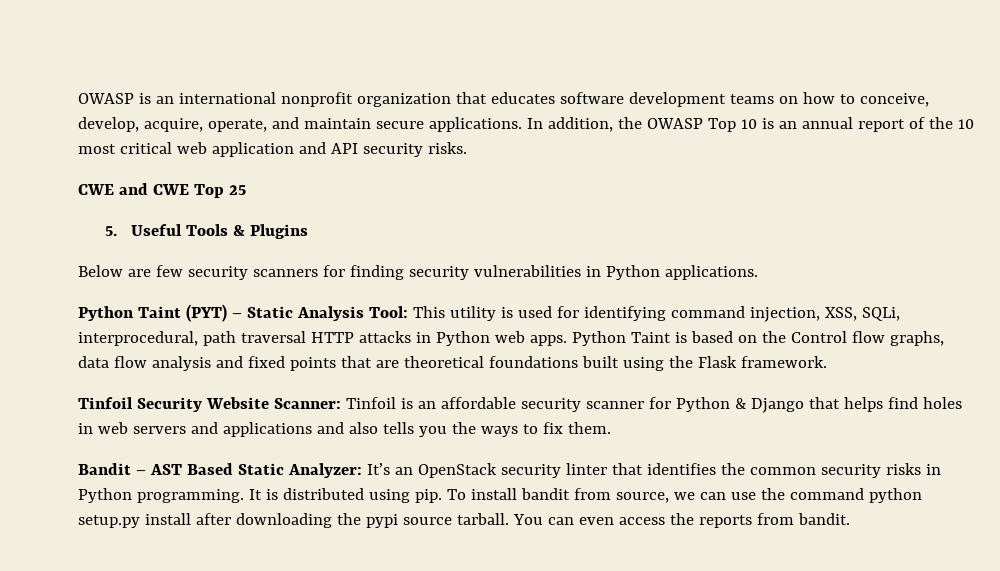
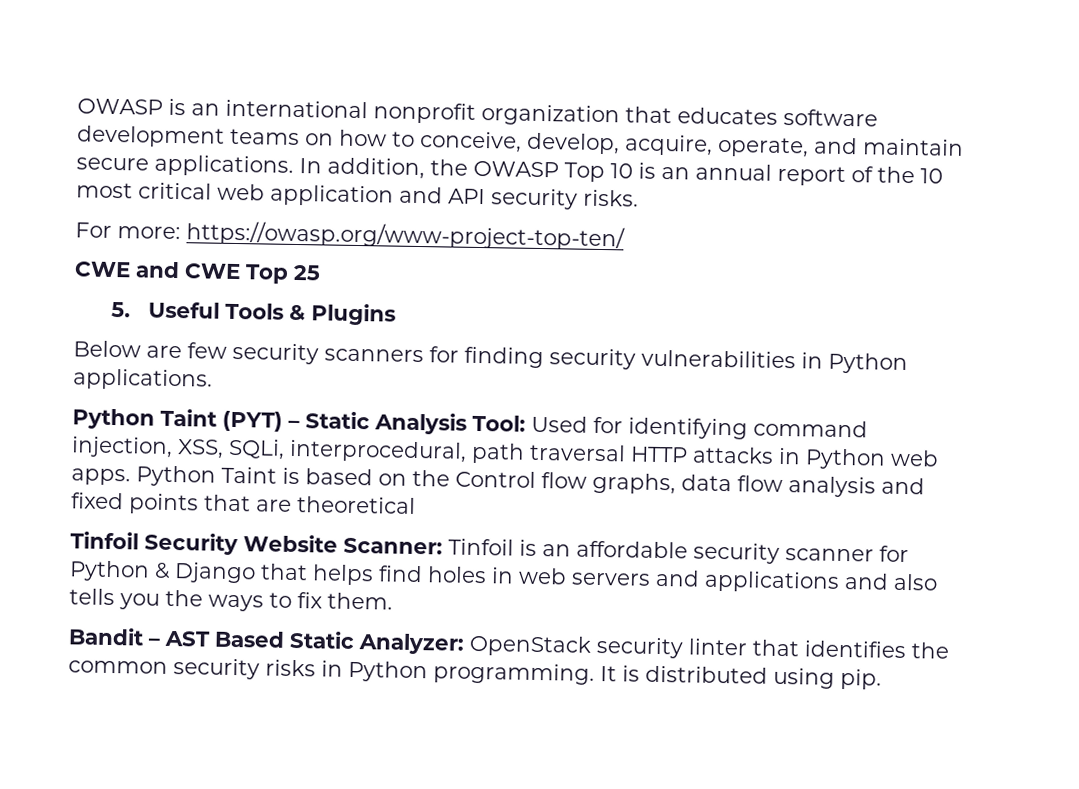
+ For more: https://owasp.org/www-project-top-ten/
- Python Taint (PYT) – Static Analysis Tool: This utility is used for identifying command injection, XSS, SQLi, interprocedural, path traversal HTTP attacks in Python web apps.
+ Python Taint (PYT) – Static Analysis Tool: Used for identifying command injection, XSS, SQLi, interprocedural, path traversal HTTP attacks in Python web apps.
- Python Taint is based on the Control flow graphs, data flow analysis and fixed points that are theoretical foundations built using the Flask framework.
+ Python Taint is based on the Control flow graphs, data flow analysis and fixed points that are theoretical
- Bandit – AST Based Static Analyzer: It’s an OpenStack security linter that identifies the common security risks in Python programming.
+ Bandit – AST Based Static Analyzer: OpenStack security linter that identifies the common security risks in Python programming.
- To install bandit from source, we can use the command python setup.py install after downloading the pypi source tarball. You can even access the reports from bandit.

